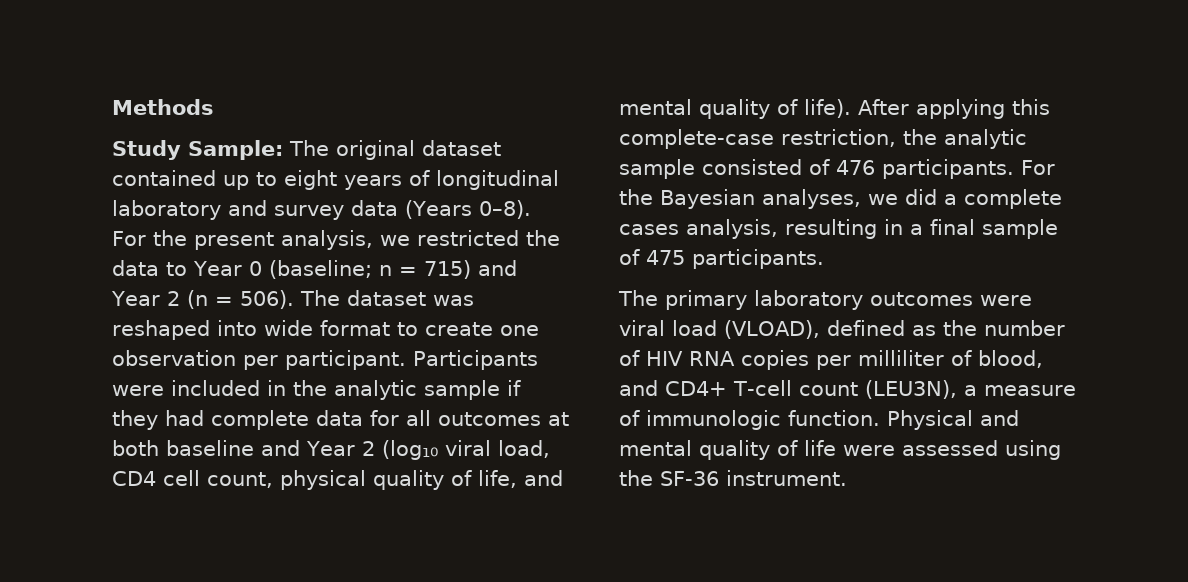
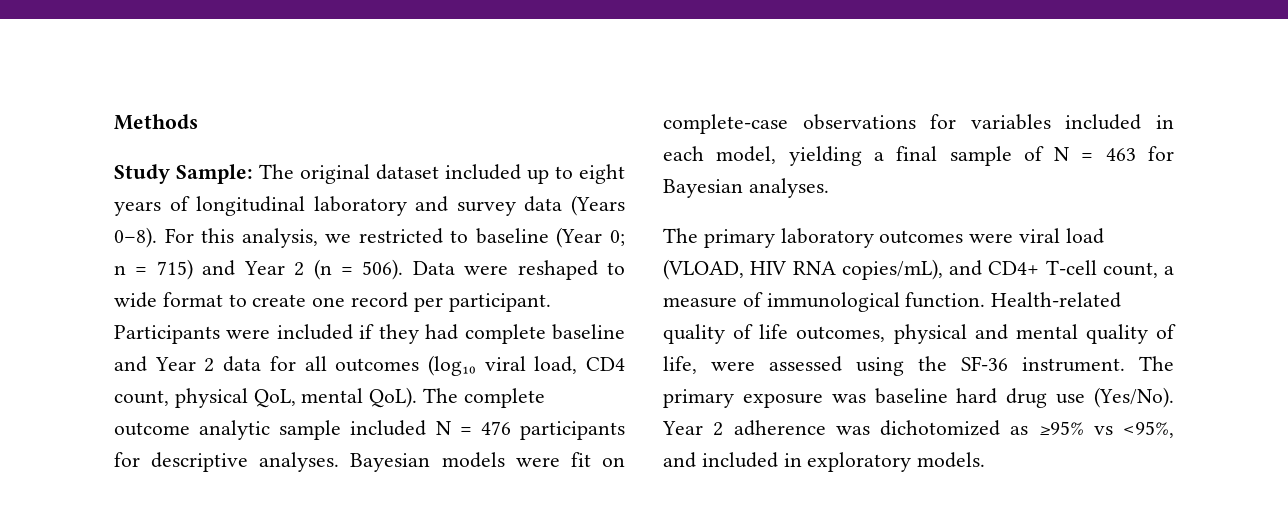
- Study Sample: The original dataset contained up to eight years of longitudinal laboratory and survey data (Years 0–8).
+ Study Sample: The original dataset included up to eight years of longitudinal laboratory and survey data (Years 0–8).
- For the present analysis, we restricted the data to Year 0 (baseline; n = 715) and Year 2 (n = 506).
+ For this analysis, we restricted to baseline (Year 0; n = 715) and Year 2 (n = 506).
- The dataset was reshaped into wide format to create one observation per participant.
+ Data were reshaped to wide format to create one record per participant.
- Participants were included in the analytic sample if they had complete data for all outcomes at both baseline and Year 2 (log₁₀ viral load, CD4 cell count, physical quality of life, and mental quality of life). After applying this complete-case restriction, the analytic sample consisted of 476 participants. For the Bayesian analyses, we did a complete cases analysis, resulting in a final sample of 475 participants.
+ Participants were included if they had complete baseline and Year 2 data for all outcomes (log₁₀ viral load, CD4 count, physical QoL, mental QoL). The complete outcome analytic sample included N = 476 participants for descriptive analyses. Bayesian models were fit on complete-case observations for variables included in each model, yielding a final sample of N = 463 for Bayesian analyses.
- The primary laboratory outcomes were viral load (VLOAD), defined as the number of HIV RNA copies per milliliter of blood, and CD4+ T-cell count (LEU3N), a measure of immunologic function. Physical and mental quality of life were assessed using the SF-36 instrument.
+ The primary laboratory outcomes were viral load (VLOAD, HIV RNA copies/mL), and CD4+ T-cell count, a measure of immunological function. Health-related quality of life outcomes, physical and mental quality of life, were assessed using the SF-36 instrument.
+ The primary exposure was baseline hard drug use (Yes/No). Year 2 adherence was dichotomized as ≥95% vs <95%, and included in exploratory models.

